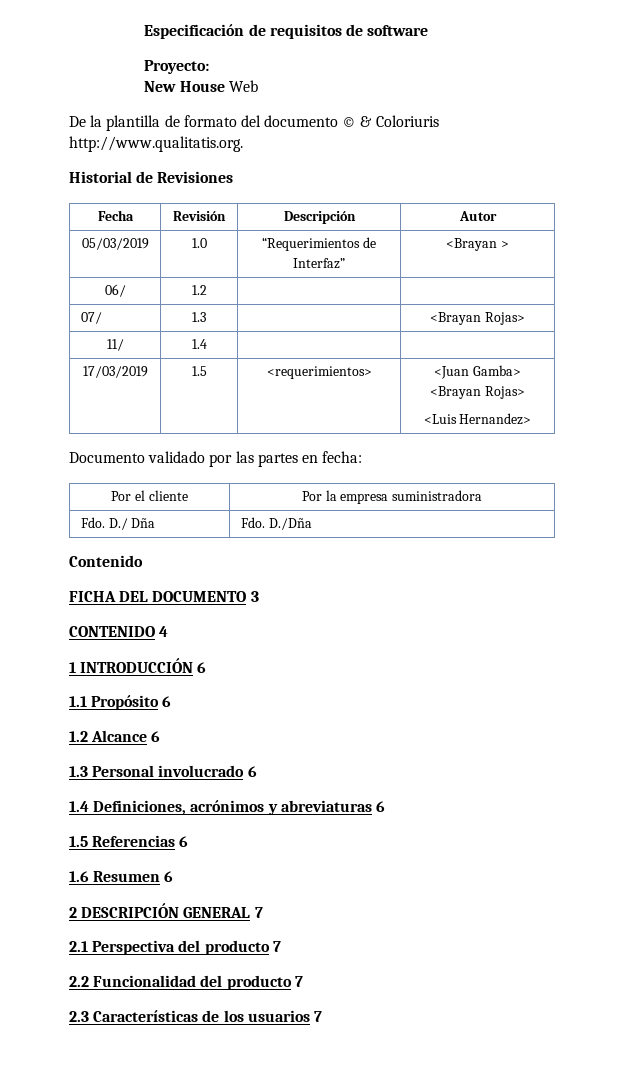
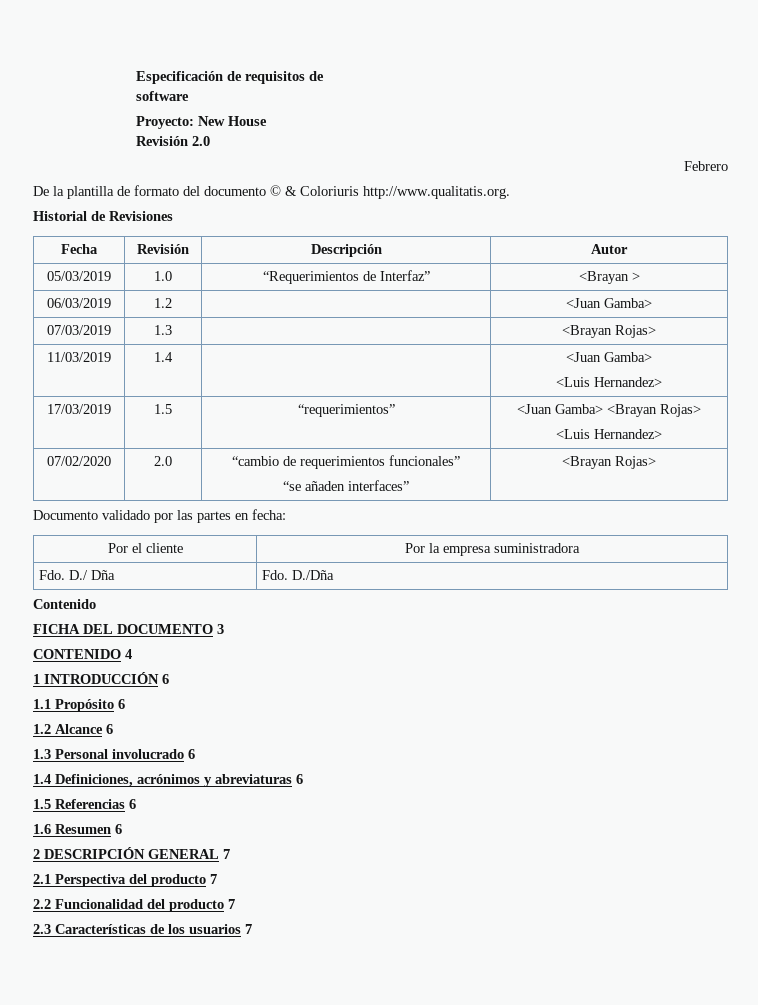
- Especificación de requisitos de software
+ Especificación de requisitos de
+ software
- Proyecto:
- New House Web
+ Proyecto: New House
+ Revisión 2.0
+ Febrero
- 06/ | 1.2 | |
- 07/ | 1.3 | | <Brayan Rojas>
+ 06/03/2019 | 1.2 | | <Juan Gamba>
+ 07/03/2019 | 1.3 | | <Brayan Rojas>
- 11/ | 1.4 | |
+ 11/03/2019 | 1.4 | | <Juan Gamba>
+ <Luis Hernandez>
- 17/03/2019 | 1.5 | <requerimientos> | <Juan Gamba> <Brayan Rojas>
+ 17/03/2019 | 1.5 | “requerimientos” | <Juan Gamba> <Brayan Rojas>
+ 07/02/2020 | 2.0 | “cambio de requerimientos funcionales”
+ “se añaden interfaces” | <Brayan Rojas>

